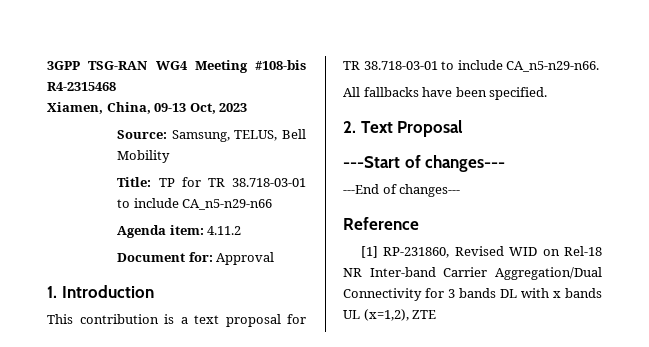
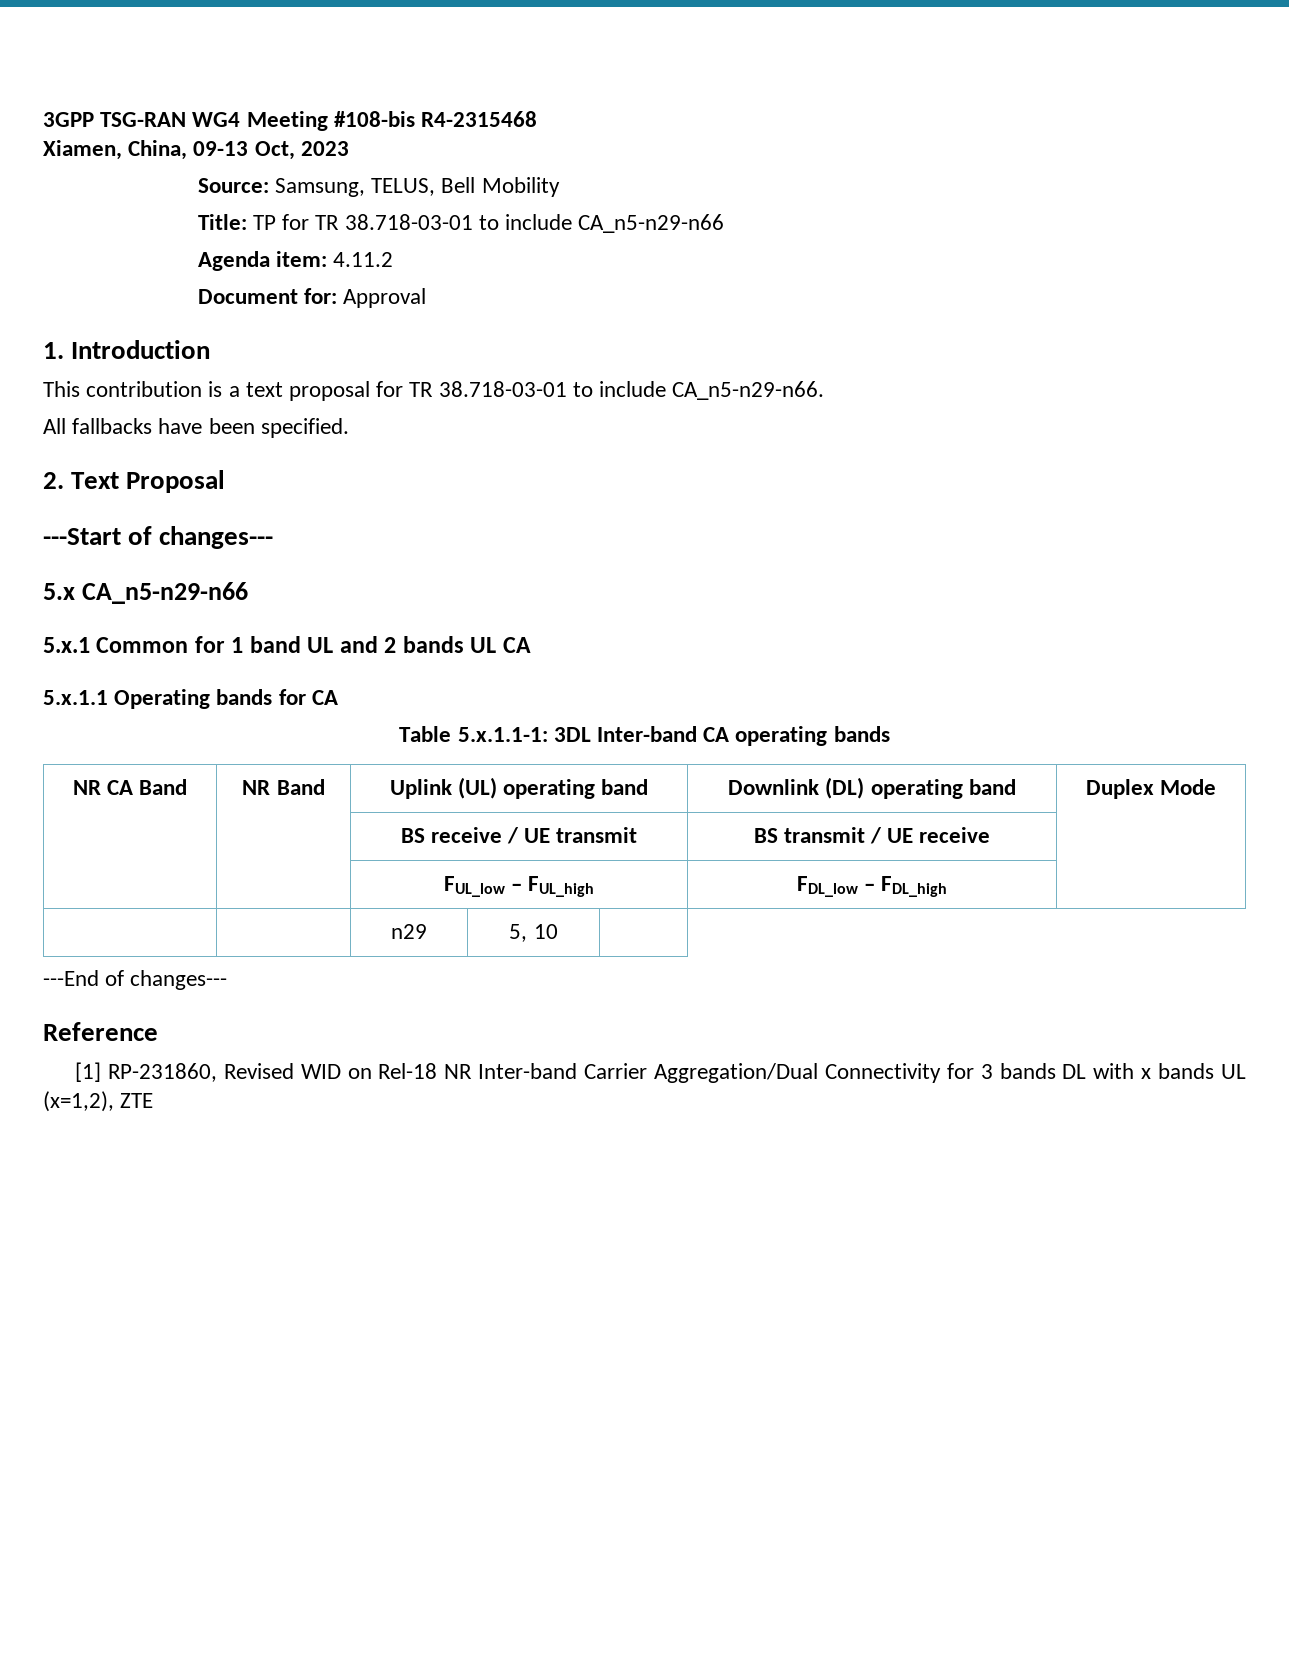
+ 5.x CA_n5-n29-n66
+ 5.x.1 Common for 1 band UL and 2 bands UL CA
+ 5.x.1.1 Operating bands for CA
+ Table 5.x.1.1-1: 3DL Inter-band CA operating bands
+ NR CA Band | NR Band | Uplink (UL) operating band | Downlink (DL) operating band | Duplex Mode
+ | | BS receive / UE transmit | BS transmit / UE receive |
+ | | FUL_low – FUL_high | FDL_low – FDL_high |
+ | | n29 | 5, 10 |

